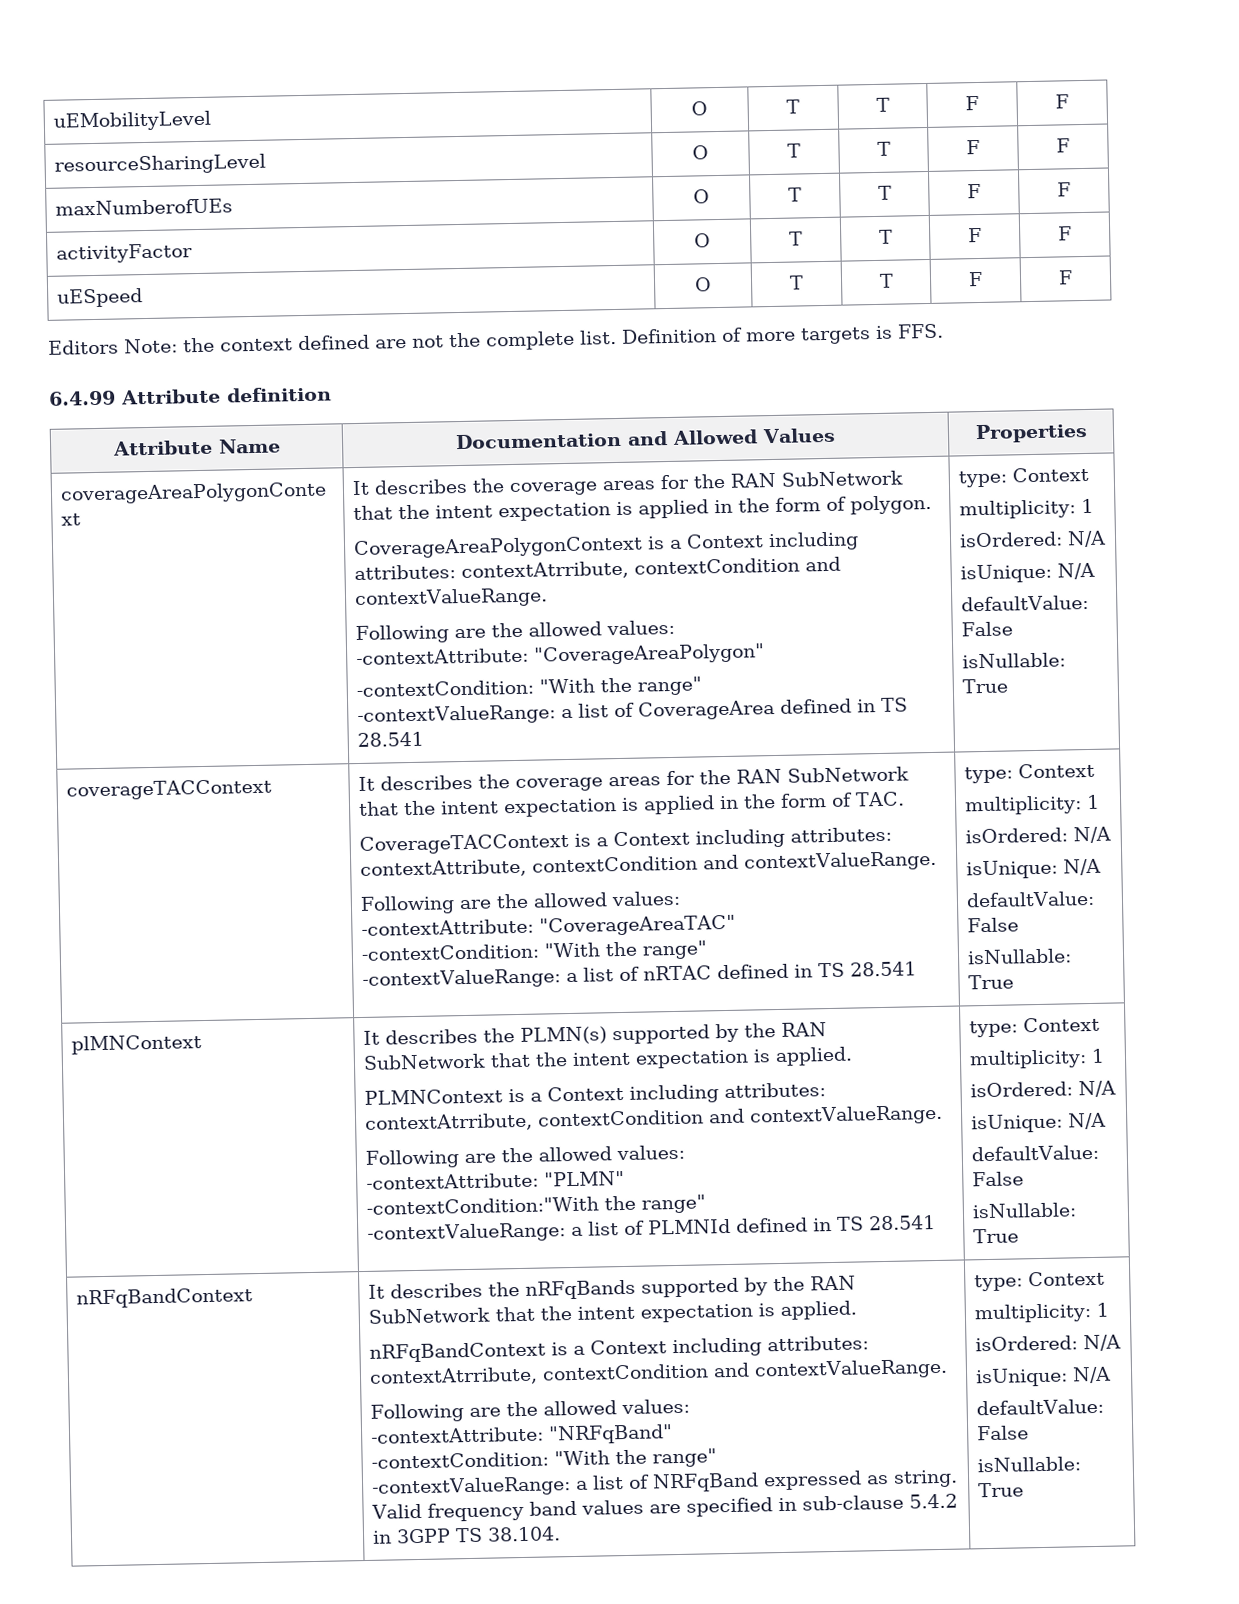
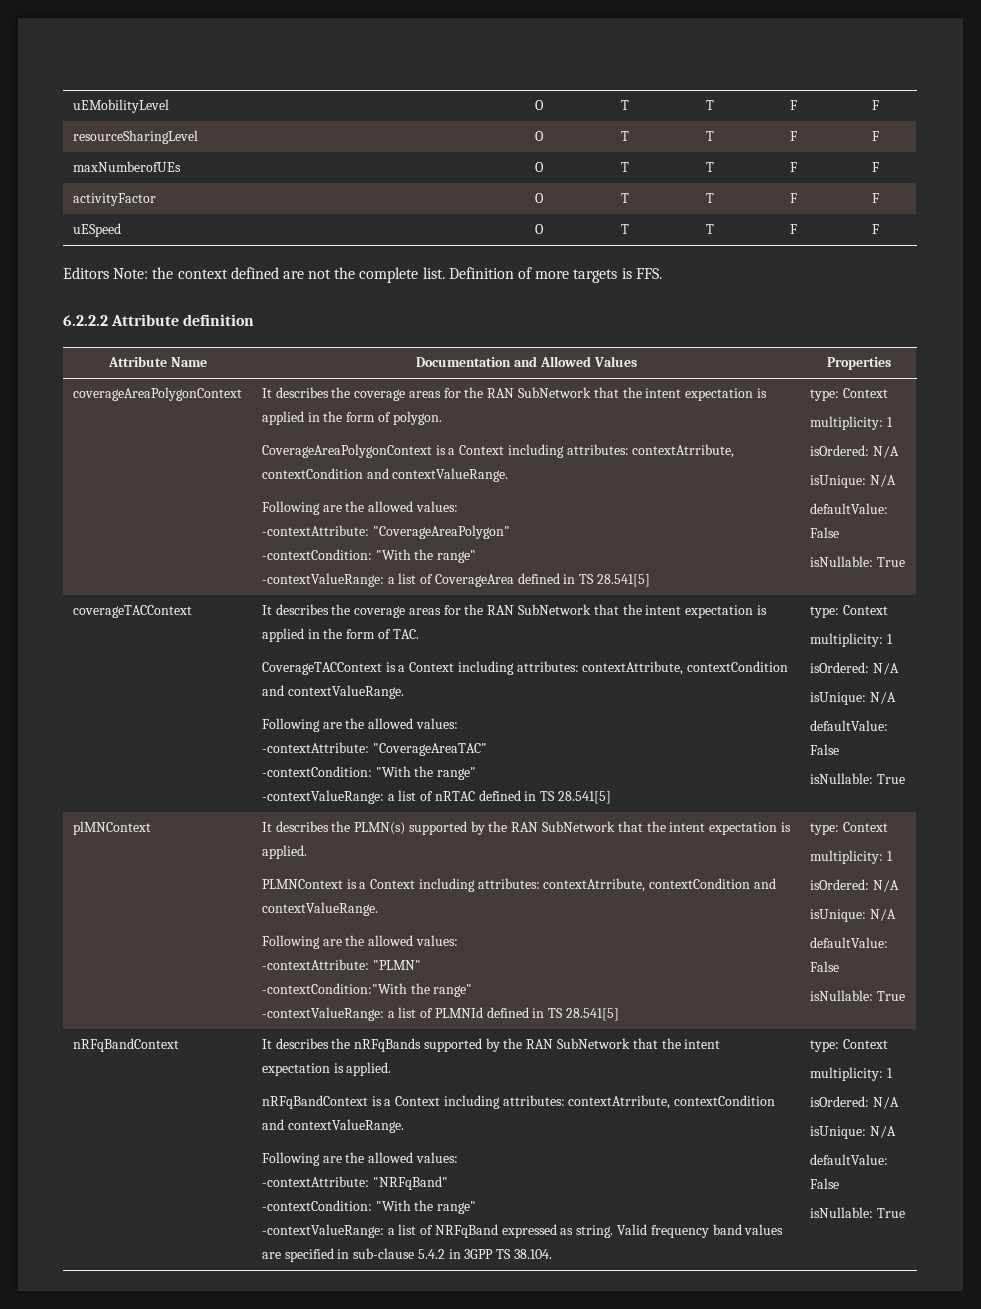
- 6.4.99 Attribute definition
+ 6.2.2.2 Attribute definition
- -contextValueRange: a list of CoverageArea defined in TS 28.541
+ -contextValueRange: a list of CoverageArea defined in TS 28.541[5]
- -contextValueRange: a list of nRTAC defined in TS 28.541
+ -contextValueRange: a list of nRTAC defined in TS 28.541[5]
- -contextValueRange: a list of PLMNId defined in TS 28.541
+ -contextValueRange: a list of PLMNId defined in TS 28.541[5]

